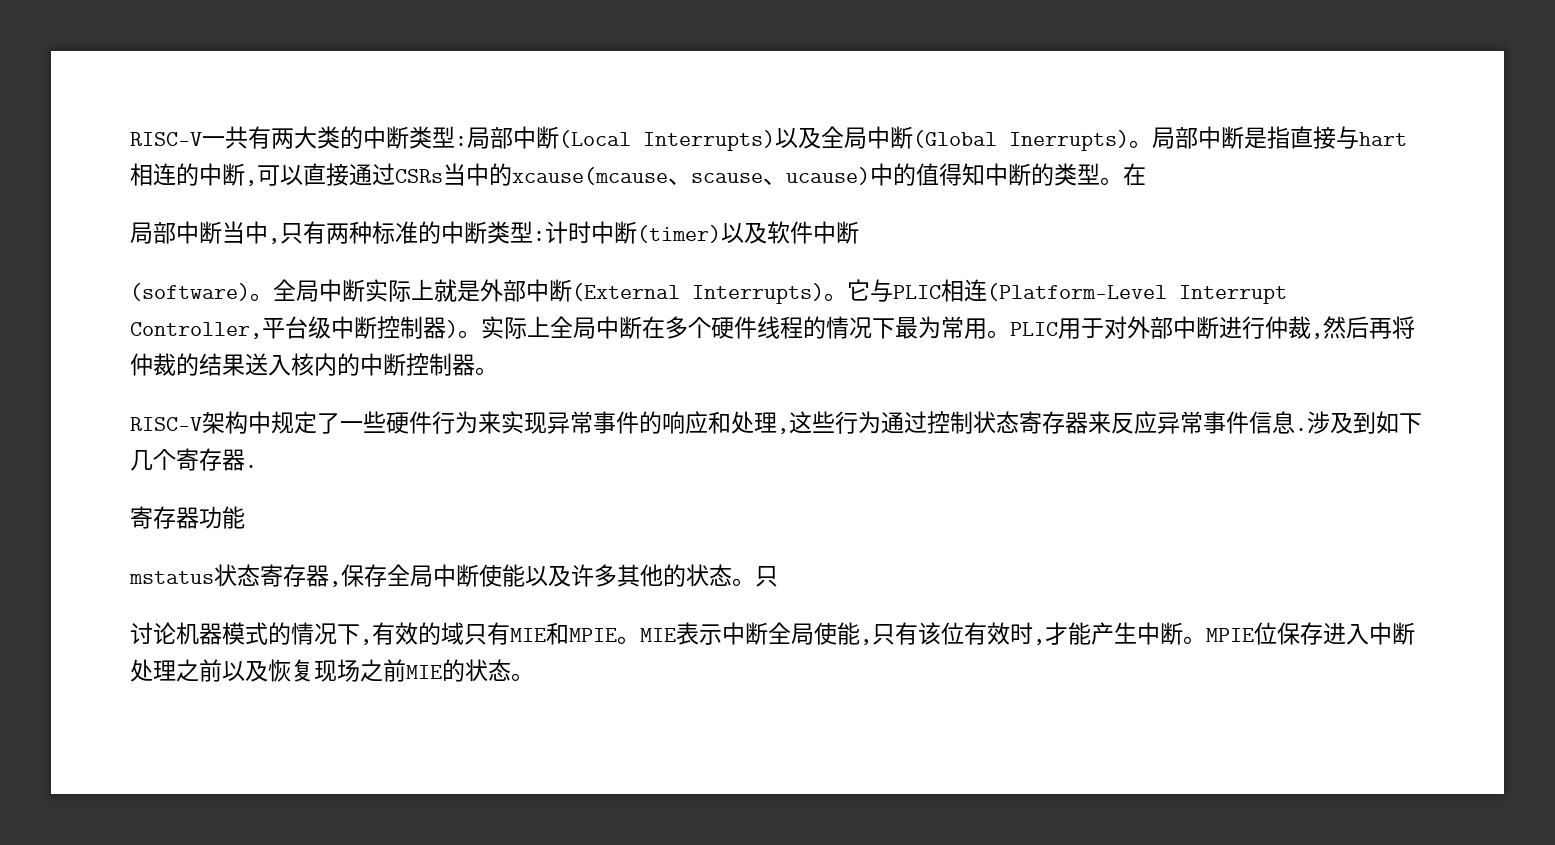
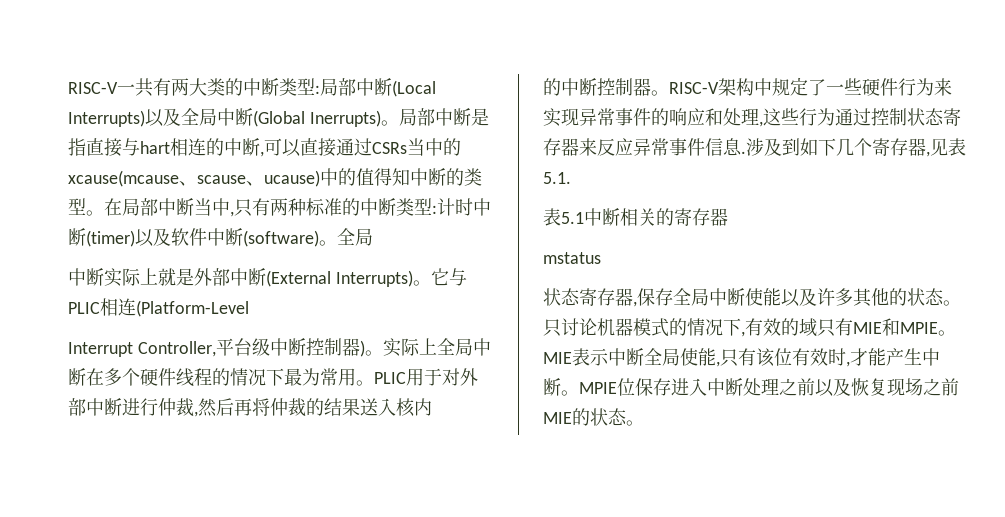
- 局部中断是指直接与hart相连的中断,可以直接通过CSRs当中的xcause(mcause、scause、ucause)中的值得知中断的类型。在
- 局部中断当中,只有两种标准的中断类型:计时中断(timer)以及软件中断
- (software)。全局中断实际上就是外部中断(External Interrupts)。
+ 局部中断是指直接与hart相连的中断,可以直接通过CSRs当中的xcause(mcause、scause、ucause)中的值得知中断的类型。在局部中断当中,只有两种标准的中断类型:计时中断(timer)以及软件中断(software)。全局
+ 中断实际上就是外部中断(External Interrupts)。
- 它与PLIC相连(Platform-Level Interrupt Controller,平台级中断控制器)。
+ 它与PLIC相连(Platform-Level
+ Interrupt Controller,平台级中断控制器)。
- PLIC用于对外部中断进行仲裁,然后再将仲裁的结果送入核内的中断控制器。
- RISC-V架构中规定了一些硬件行为来实现异常事件的响应和处理,这些行为通过控制状态寄存器来反应异常事件信息.
+ PLIC用于对外部中断进行仲裁,然后再将仲裁的结果送入核内
+ 的中断控制器。RISC-V架构中规定了一些硬件行为来实现异常事件的响应和处理,这些行为通过控制状态寄存器来反应异常事件信息.
- 涉及到如下几个寄存器.
- 寄存器功能
+ 涉及到如下几个寄存器,见表5.1.
+ 表5.1中断相关的寄存器
- mstatus状态寄存器,保存全局中断使能以及许多其他的状态。只
- 讨论机器模式的情况下,有效的域只有MIE和MPIE。
+ mstatus
+ 状态寄存器,保存全局中断使能以及许多其他的状态。只讨论机器模式的情况下,有效的域只有MIE和MPIE。

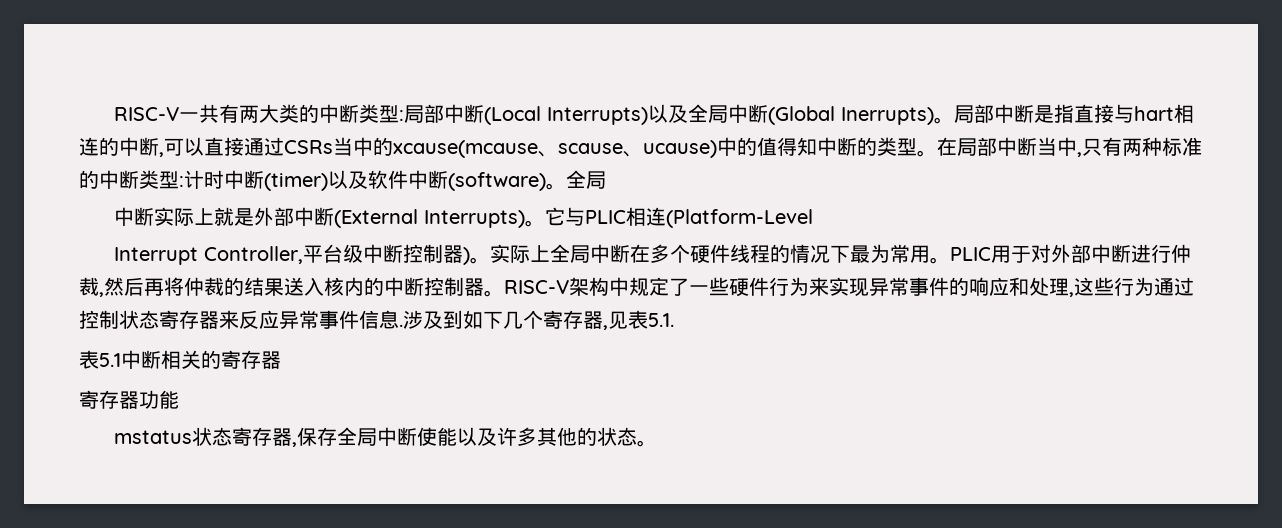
- PLIC用于对外部中断进行仲裁,然后再将仲裁的结果送入核内
- 的中断控制器。
+ PLIC用于对外部中断进行仲裁,然后再将仲裁的结果送入核内的中断控制器。
+ 寄存器功能
- mstatus
- 状态寄存器,保存全局中断使能以及许多其他的状态。只讨论机器模式的情况下,有效的域只有MIE和MPIE。MIE表示中断全局使能,只有该位有效时,才能产生中断。MPIE位保存进入中断处理之前以及恢复现场之前MIE的状态。
+ mstatus状态寄存器,保存全局中断使能以及许多其他的状态。

